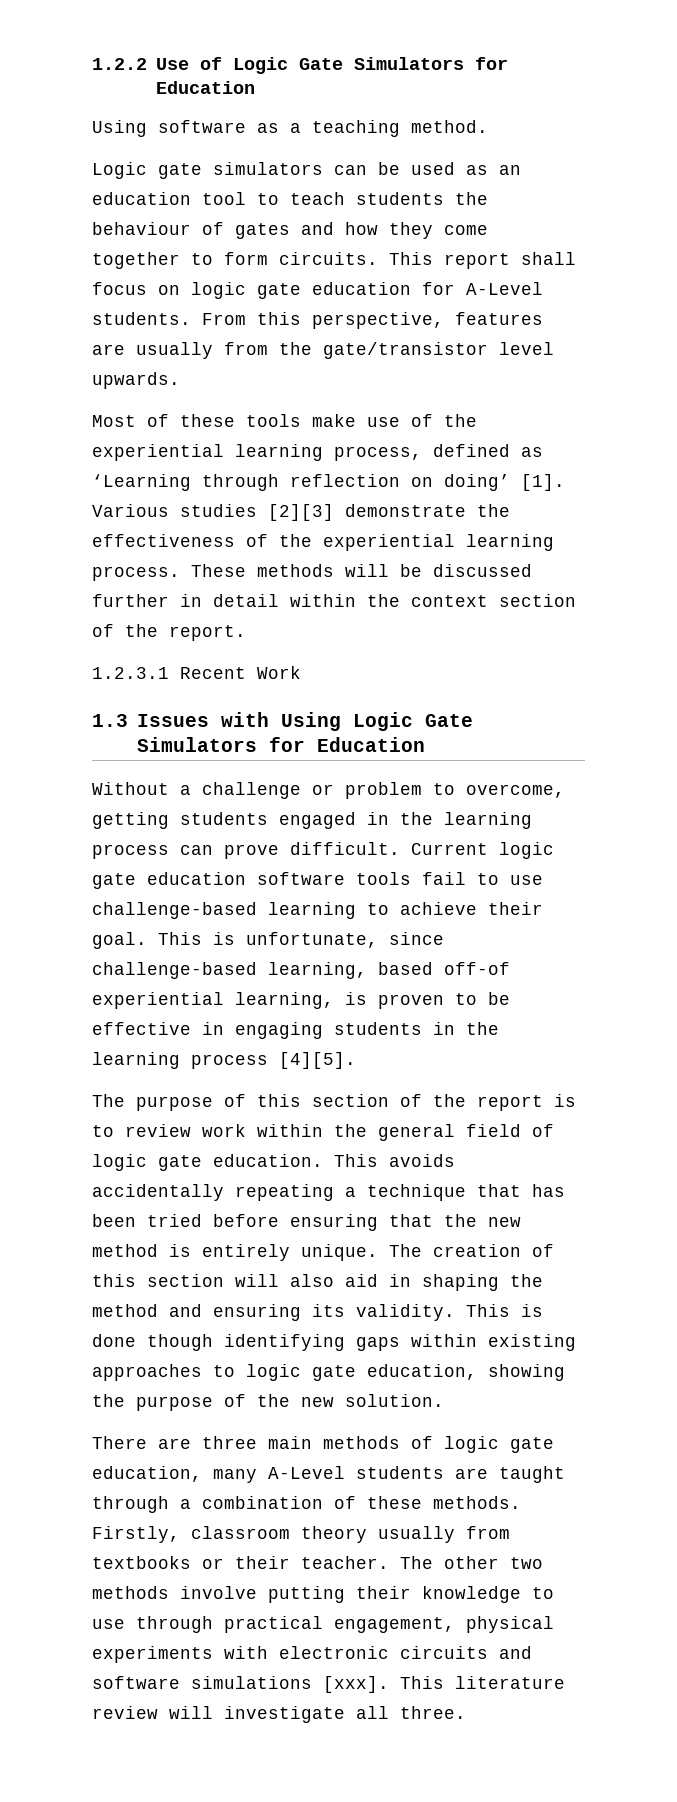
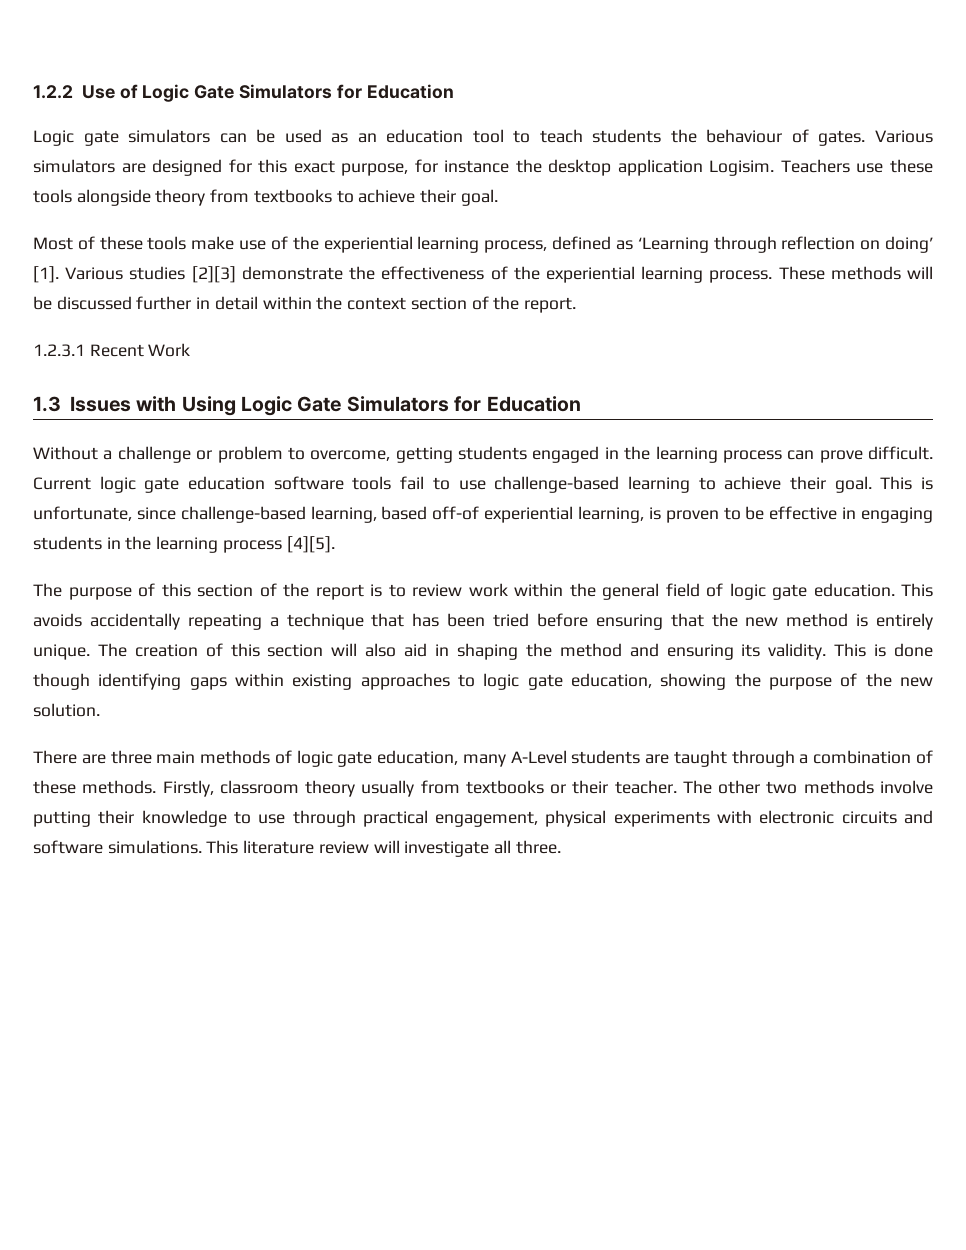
- Using software as a teaching method.
- Logic gate simulators can be used as an education tool to teach students the behaviour of gates and how they come together to form circuits. This report shall focus on logic gate education for A-Level students. From this perspective, features are usually from the gate/transistor level upwards.
+ Logic gate simulators can be used as an education tool to teach students the behaviour of gates. Various simulators are designed for this exact purpose, for instance the desktop application Logisim. Teachers use these tools alongside theory from textbooks to achieve their goal.
- The other two methods involve putting their knowledge to use through practical engagement, physical experiments with electronic circuits and software simulations [xxx].
+ The other two methods involve putting their knowledge to use through practical engagement, physical experiments with electronic circuits and software simulations.

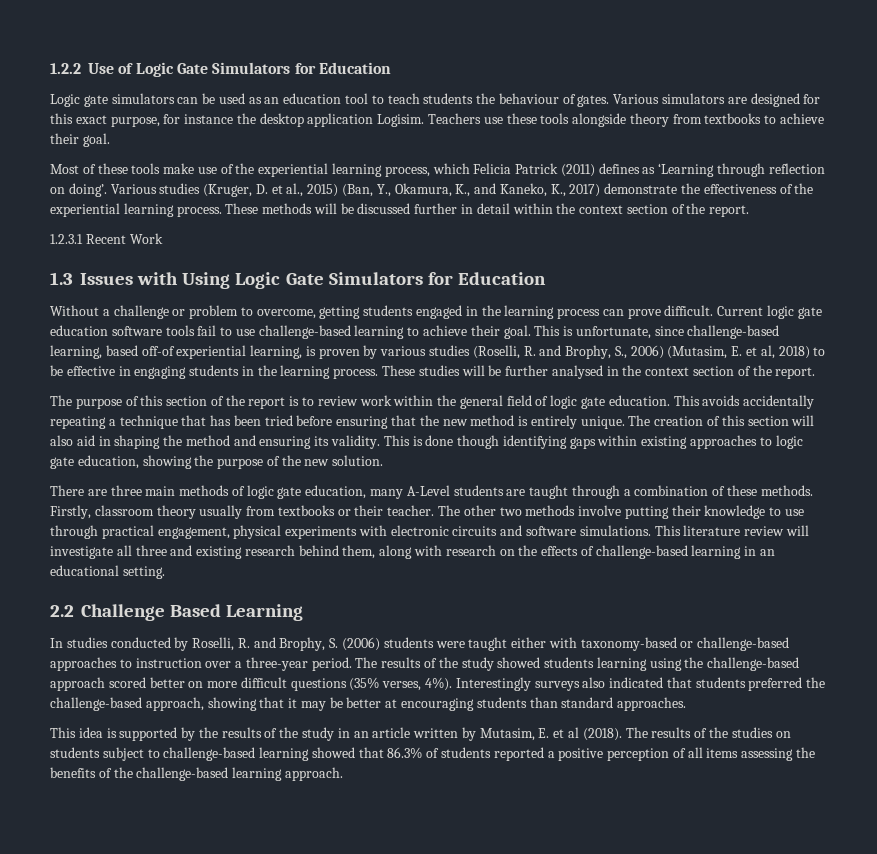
- Most of these tools make use of the experiential learning process, defined as ‘Learning through reflection on doing’ [1]. Various studies [2][3] demonstrate the effectiveness of the experiential learning process.
+ Most of these tools make use of the experiential learning process, which Felicia Patrick (2011) defines as ‘Learning through reflection on doing’. Various studies (Kruger, D. et al., 2015) (Ban, Y., Okamura, K., and Kaneko, K., 2017) demonstrate the effectiveness of the experiential learning process.
- This is unfortunate, since challenge-based learning, based off-of experiential learning, is proven to be effective in engaging students in the learning process [4][5].
+ This is unfortunate, since challenge-based learning, based off-of experiential learning, is proven by various studies (Roselli, R. and Brophy, S., 2006) (Mutasim, E. et al, 2018) to be effective in engaging students in the learning process. These studies will be further analysed in the context section of the report.
- This literature review will investigate all three.
+ This literature review will investigate all three and existing research behind them, along with research on the effects of challenge-based learning in an educational setting.
+ 2.2 Challenge Based Learning
+ In studies conducted by Roselli, R. and Brophy, S. (2006) students were taught either with taxonomy-based or challenge-based approaches to instruction over a three-year period. The results of the study showed students learning using the challenge-based approach scored better on more difficult questions (35% verses, 4%). Interestingly surveys also indicated that students preferred the challenge-based approach, showing that it may be better at encouraging students than standard approaches.
+ This idea is supported by the results of the study in an article written by Mutasim, E. et al (2018). The results of the studies on students subject to challenge-based learning showed that 86.3% of students reported a positive perception of all items assessing the benefits of the challenge-based learning approach.

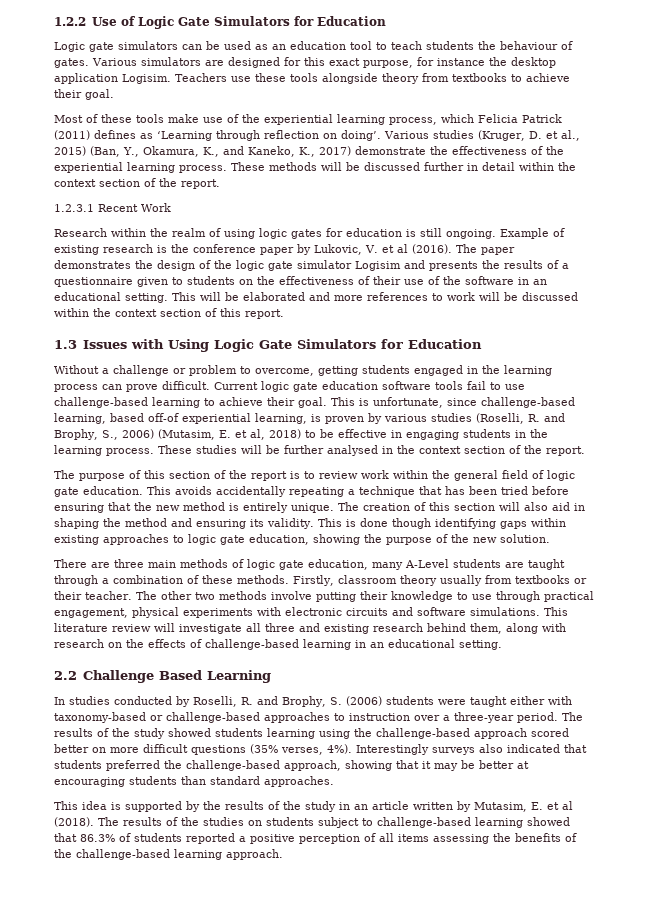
+ Research within the realm of using logic gates for education is still ongoing. Example of existing research is the conference paper by Lukovic, V. et al (2016). The paper demonstrates the design of the logic gate simulator Logisim and presents the results of a questionnaire given to students on the effectiveness of their use of the software in an educational setting. This will be elaborated and more references to work will be discussed within the context section of this report.

